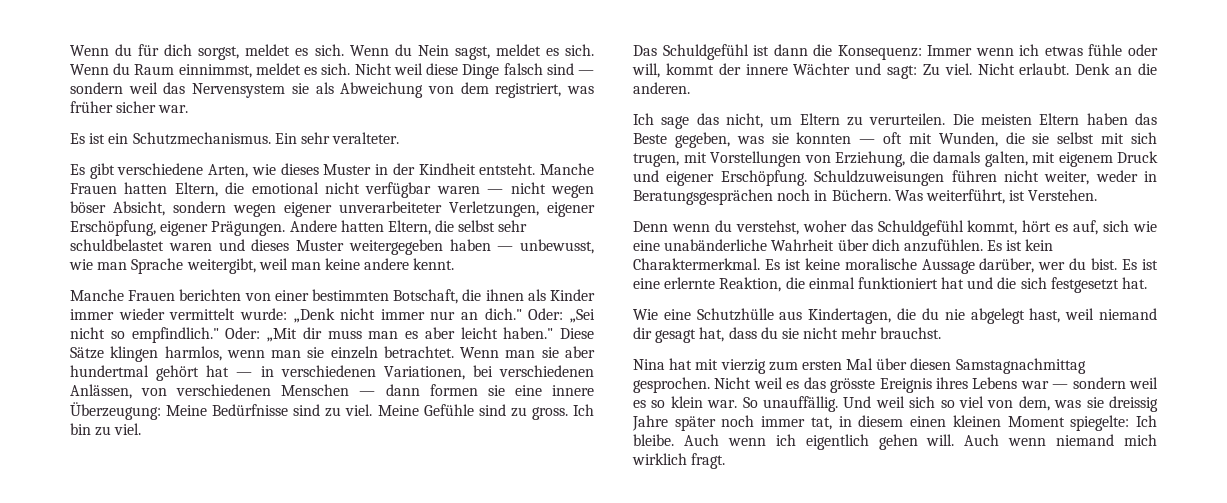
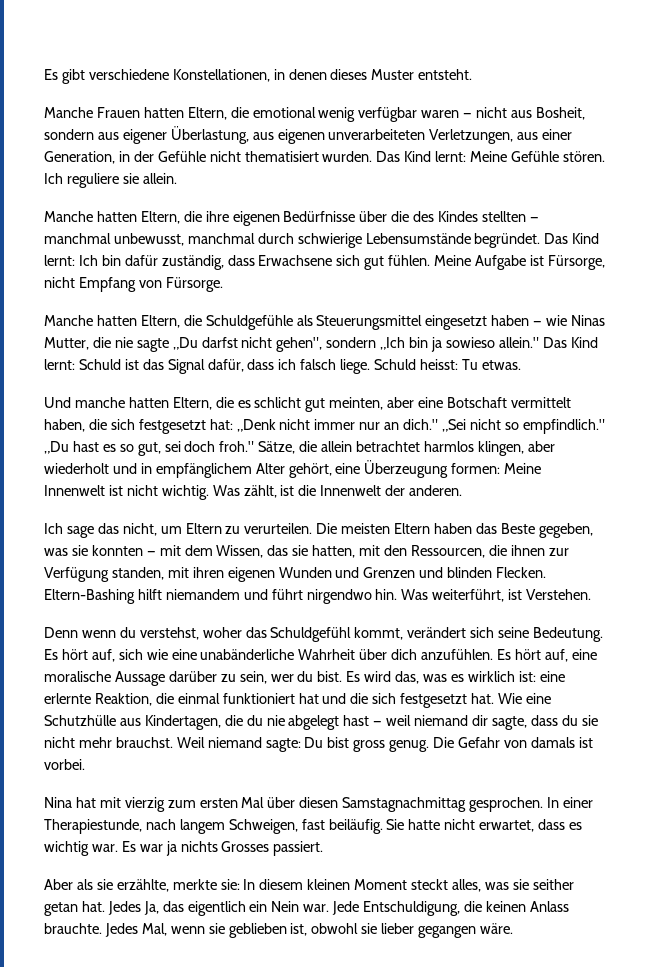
- Wenn du für dich sorgst, meldet es sich. Wenn du Nein sagst, meldet es sich. Wenn du Raum einnimmst, meldet es sich. Nicht weil diese Dinge falsch sind — sondern weil das Nervensystem sie als Abweichung von dem registriert, was früher sicher war.
- Es ist ein Schutzmechanismus. Ein sehr veralteter.
- Es gibt verschiedene Arten, wie dieses Muster in der Kindheit entsteht. Manche Frauen hatten Eltern, die emotional nicht verfügbar waren — nicht wegen böser Absicht, sondern wegen eigener unverarbeiteter Verletzungen, eigener Erschöpfung, eigener Prägungen. Andere hatten Eltern, die selbst sehr schuldbelastet waren und dieses Muster weitergegeben haben — unbewusst, wie man Sprache weitergibt, weil man keine andere kennt.
- Manche Frauen berichten von einer bestimmten Botschaft, die ihnen als Kinder immer wieder vermittelt wurde: „Denk nicht immer nur an dich."
+ Es gibt verschiedene Konstellationen, in denen dieses Muster entsteht.
+ Manche Frauen hatten Eltern, die emotional wenig verfügbar waren — nicht aus Bosheit, sondern aus eigener Überlastung, aus eigenen unverarbeiteten Verletzungen, aus einer Generation, in der Gefühle nicht thematisiert wurden. Das Kind lernt: Meine Gefühle stören. Ich reguliere sie allein.
+ Manche hatten Eltern, die ihre eigenen Bedürfnisse über die des Kindes stellten — manchmal unbewusst, manchmal durch schwierige Lebensumstände begründet. Das Kind lernt: Ich bin dafür zuständig, dass Erwachsene sich gut fühlen. Meine Aufgabe ist Fürsorge, nicht Empfang von Fürsorge.
+ Manche hatten Eltern, die Schuldgefühle als Steuerungsmittel eingesetzt haben — wie Ninas Mutter, die nie sagte „Du darfst nicht gehen", sondern „Ich bin ja sowieso allein." Das Kind lernt: Schuld ist das Signal dafür, dass ich falsch liege. Schuld heisst: Tu etwas.
+ Und manche hatten Eltern, die es schlicht gut meinten, aber eine Botschaft vermittelt haben, die sich festgesetzt hat: „Denk nicht immer nur an dich."
- Oder: „Sei nicht so empfindlich."
+ „Sei nicht so empfindlich."
- Oder: „Mit dir muss man es aber leicht haben." Diese Sätze klingen harmlos, wenn man sie einzeln betrachtet. Wenn man sie aber hundertmal gehört hat — in verschiedenen Variationen, bei verschiedenen Anlässen, von verschiedenen Menschen — dann formen sie eine innere Überzeugung: Meine Bedürfnisse sind zu viel. Meine Gefühle sind zu gross. Ich bin zu viel.
- Das Schuldgefühl ist dann die Konsequenz: Immer wenn ich etwas fühle oder will, kommt der innere Wächter und sagt: Zu viel. Nicht erlaubt. Denk an die anderen.
+ „Du hast es so gut, sei doch froh." Sätze, die allein betrachtet harmlos klingen, aber wiederholt und in empfänglichem Alter gehört, eine Überzeugung formen: Meine Innenwelt ist nicht wichtig. Was zählt, ist die Innenwelt der anderen.
- Die meisten Eltern haben das Beste gegeben, was sie konnten — oft mit Wunden, die sie selbst mit sich trugen, mit Vorstellungen von Erziehung, die damals galten, mit eigenem Druck und eigener Erschöpfung. Schuldzuweisungen führen nicht weiter, weder in Beratungsgesprächen noch in Büchern.
+ Die meisten Eltern haben das Beste gegeben, was sie konnten — mit dem Wissen, das sie hatten, mit den Ressourcen, die ihnen zur Verfügung standen, mit ihren eigenen Wunden und Grenzen und blinden Flecken. Eltern-Bashing hilft niemandem und führt nirgendwo hin.
- Denn wenn du verstehst, woher das Schuldgefühl kommt, hört es auf, sich wie eine unabänderliche Wahrheit über dich anzufühlen.
+ Denn wenn du verstehst, woher das Schuldgefühl kommt, verändert sich seine Bedeutung. Es hört auf, sich wie eine unabänderliche Wahrheit über dich anzufühlen.
- Es ist kein Charaktermerkmal. Es ist keine moralische Aussage darüber, wer du bist. Es ist eine erlernte Reaktion, die einmal funktioniert hat und die sich festgesetzt hat.
- Wie eine Schutzhülle aus Kindertagen, die du nie abgelegt hast, weil niemand dir gesagt hat, dass du sie nicht mehr brauchst.
+ Es hört auf, eine moralische Aussage darüber zu sein, wer du bist. Es wird das, was es wirklich ist: eine erlernte Reaktion, die einmal funktioniert hat und die sich festgesetzt hat. Wie eine Schutzhülle aus Kindertagen, die du nie abgelegt hast — weil niemand dir sagte, dass du sie nicht mehr brauchst. Weil niemand sagte: Du bist gross genug. Die Gefahr von damals ist vorbei.
- Nicht weil es das grösste Ereignis ihres Lebens war — sondern weil es so klein war. So unauffällig. Und weil sich so viel von dem, was sie dreissig Jahre später noch immer tat, in diesem einen kleinen Moment spiegelte: Ich bleibe. Auch wenn ich eigentlich gehen will. Auch wenn niemand mich wirklich fragt.
+ In einer Therapiestunde, nach langem Schweigen, fast beiläufig. Sie hatte nicht erwartet, dass es wichtig war. Es war ja nichts Grosses passiert.
+ Aber als sie erzählte, merkte sie: In diesem kleinen Moment steckt alles, was sie seither getan hat. Jedes Ja, das eigentlich ein Nein war. Jede Entschuldigung, die keinen Anlass brauchte. Jedes Mal, wenn sie geblieben ist, obwohl sie lieber gegangen wäre.

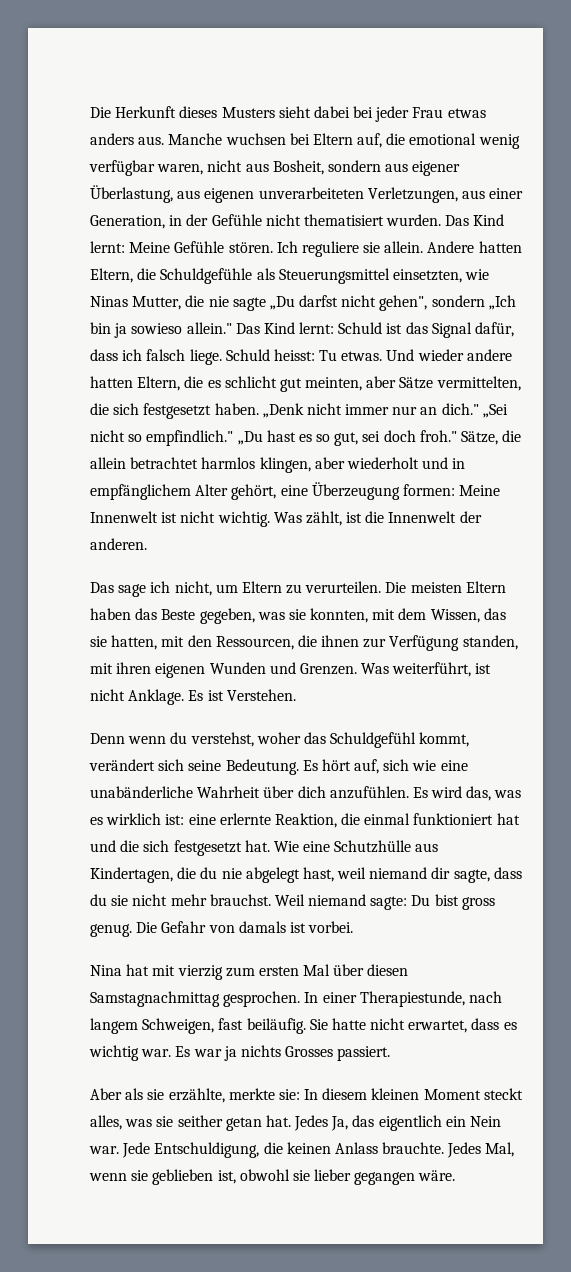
- Es gibt verschiedene Konstellationen, in denen dieses Muster entsteht.
- Manche Frauen hatten Eltern, die emotional wenig verfügbar waren — nicht aus Bosheit, sondern aus eigener Überlastung, aus eigenen unverarbeiteten Verletzungen, aus einer Generation, in der Gefühle nicht thematisiert wurden.
+ Die Herkunft dieses Musters sieht dabei bei jeder Frau etwas anders aus. Manche wuchsen bei Eltern auf, die emotional wenig verfügbar waren, nicht aus Bosheit, sondern aus eigener Überlastung, aus eigenen unverarbeiteten Verletzungen, aus einer Generation, in der Gefühle nicht thematisiert wurden.
- Ich reguliere sie allein.
- Manche hatten Eltern, die ihre eigenen Bedürfnisse über die des Kindes stellten — manchmal unbewusst, manchmal durch schwierige Lebensumstände begründet. Das Kind lernt: Ich bin dafür zuständig, dass Erwachsene sich gut fühlen. Meine Aufgabe ist Fürsorge, nicht Empfang von Fürsorge.
- Manche hatten Eltern, die Schuldgefühle als Steuerungsmittel eingesetzt haben — wie Ninas Mutter, die nie sagte „Du darfst nicht gehen", sondern „Ich bin ja sowieso allein."
+ Ich reguliere sie allein. Andere hatten Eltern, die Schuldgefühle als Steuerungsmittel einsetzten, wie Ninas Mutter, die nie sagte „Du darfst nicht gehen", sondern „Ich bin ja sowieso allein."
- Schuld heisst: Tu etwas.
- Und manche hatten Eltern, die es schlicht gut meinten, aber eine Botschaft vermittelt haben, die sich festgesetzt hat: „Denk nicht immer nur an dich."
+ Schuld heisst: Tu etwas. Und wieder andere hatten Eltern, die es schlicht gut meinten, aber Sätze vermittelten, die sich festgesetzt haben. „Denk nicht immer nur an dich."
- Ich sage das nicht, um Eltern zu verurteilen.
+ Das sage ich nicht, um Eltern zu verurteilen.
- Die meisten Eltern haben das Beste gegeben, was sie konnten — mit dem Wissen, das sie hatten, mit den Ressourcen, die ihnen zur Verfügung standen, mit ihren eigenen Wunden und Grenzen und blinden Flecken. Eltern-Bashing hilft niemandem und führt nirgendwo hin. Was weiterführt, ist Verstehen.
+ Die meisten Eltern haben das Beste gegeben, was sie konnten, mit dem Wissen, das sie hatten, mit den Ressourcen, die ihnen zur Verfügung standen, mit ihren eigenen Wunden und Grenzen. Was weiterführt, ist nicht Anklage. Es ist Verstehen.
- Es hört auf, eine moralische Aussage darüber zu sein, wer du bist. Es wird das, was es wirklich ist: eine erlernte Reaktion, die einmal funktioniert hat und die sich festgesetzt hat.
+ Es wird das, was es wirklich ist: eine erlernte Reaktion, die einmal funktioniert hat und die sich festgesetzt hat.
- Wie eine Schutzhülle aus Kindertagen, die du nie abgelegt hast — weil niemand dir sagte, dass du sie nicht mehr brauchst.
+ Wie eine Schutzhülle aus Kindertagen, die du nie abgelegt hast, weil niemand dir sagte, dass du sie nicht mehr brauchst.

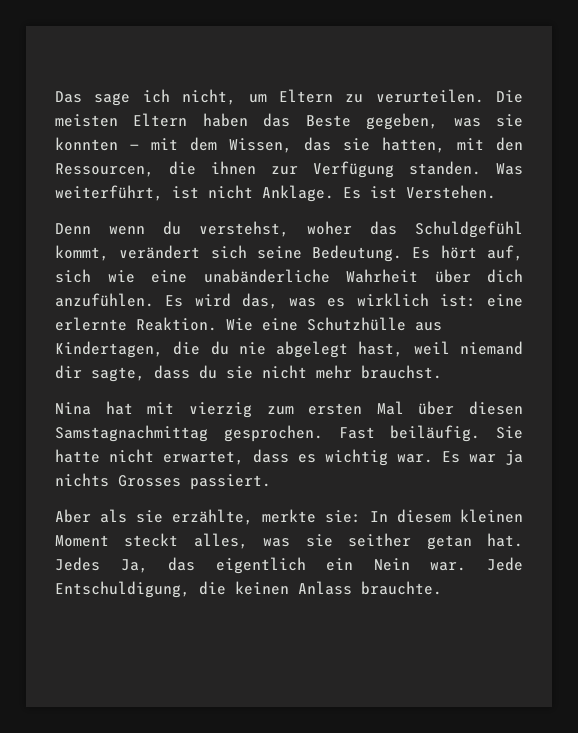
- Die Herkunft dieses Musters sieht dabei bei jeder Frau etwas anders aus. Manche wuchsen bei Eltern auf, die emotional wenig verfügbar waren, nicht aus Bosheit, sondern aus eigener Überlastung, aus eigenen unverarbeiteten Verletzungen, aus einer Generation, in der Gefühle nicht thematisiert wurden. Das Kind lernt: Meine Gefühle stören. Ich reguliere sie allein. Andere hatten Eltern, die Schuldgefühle als Steuerungsmittel einsetzten, wie Ninas Mutter, die nie sagte „Du darfst nicht gehen", sondern „Ich bin ja sowieso allein." Das Kind lernt: Schuld ist das Signal dafür, dass ich falsch liege. Schuld heisst: Tu etwas. Und wieder andere hatten Eltern, die es schlicht gut meinten, aber Sätze vermittelten, die sich festgesetzt haben. „Denk nicht immer nur an dich." „Sei nicht so empfindlich." „Du hast es so gut, sei doch froh." Sätze, die allein betrachtet harmlos klingen, aber wiederholt und in empfänglichem Alter gehört, eine Überzeugung formen: Meine Innenwelt ist nicht wichtig. Was zählt, ist die Innenwelt der anderen.
- Die meisten Eltern haben das Beste gegeben, was sie konnten, mit dem Wissen, das sie hatten, mit den Ressourcen, die ihnen zur Verfügung standen, mit ihren eigenen Wunden und Grenzen.
+ Die meisten Eltern haben das Beste gegeben, was sie konnten — mit dem Wissen, das sie hatten, mit den Ressourcen, die ihnen zur Verfügung standen.
- Es wird das, was es wirklich ist: eine erlernte Reaktion, die einmal funktioniert hat und die sich festgesetzt hat.
+ Es wird das, was es wirklich ist: eine erlernte Reaktion.
- Weil niemand sagte: Du bist gross genug. Die Gefahr von damals ist vorbei.
- In einer Therapiestunde, nach langem Schweigen, fast beiläufig.
+ Fast beiläufig.
- Jedes Mal, wenn sie geblieben ist, obwohl sie lieber gegangen wäre.

